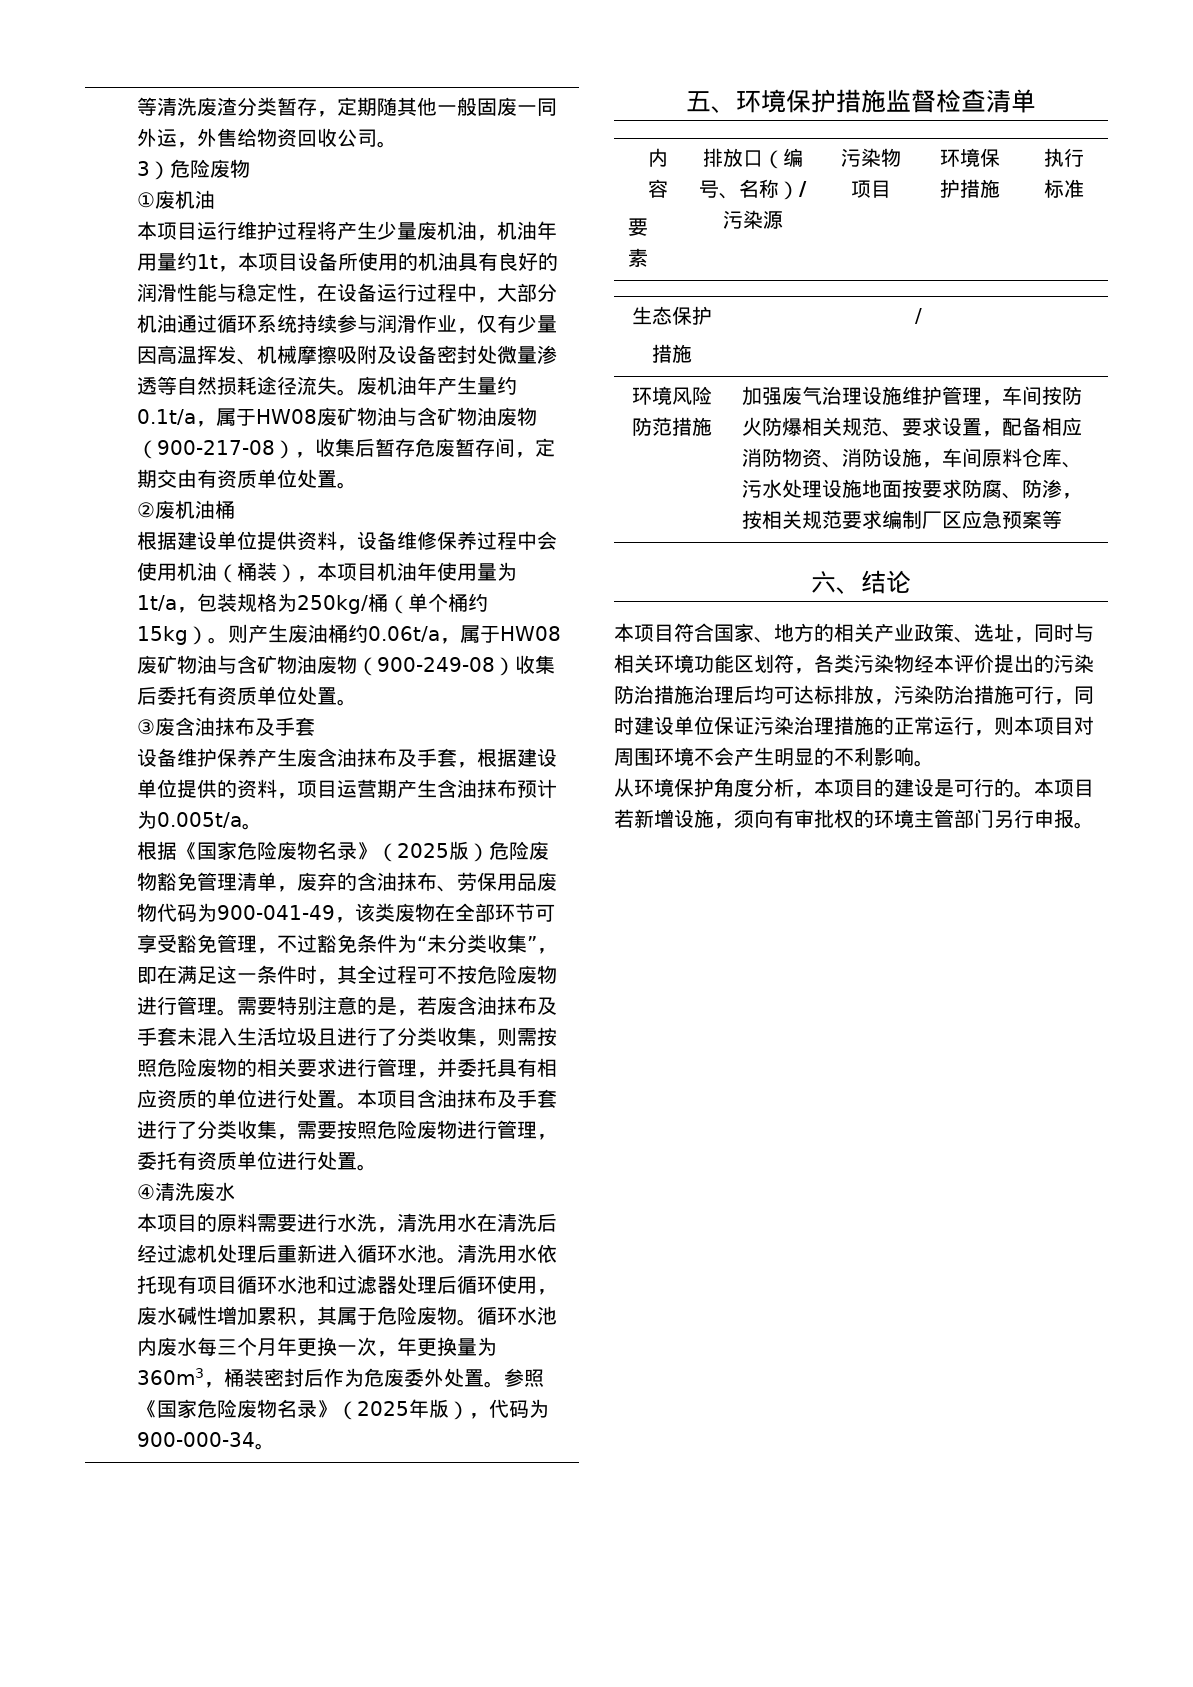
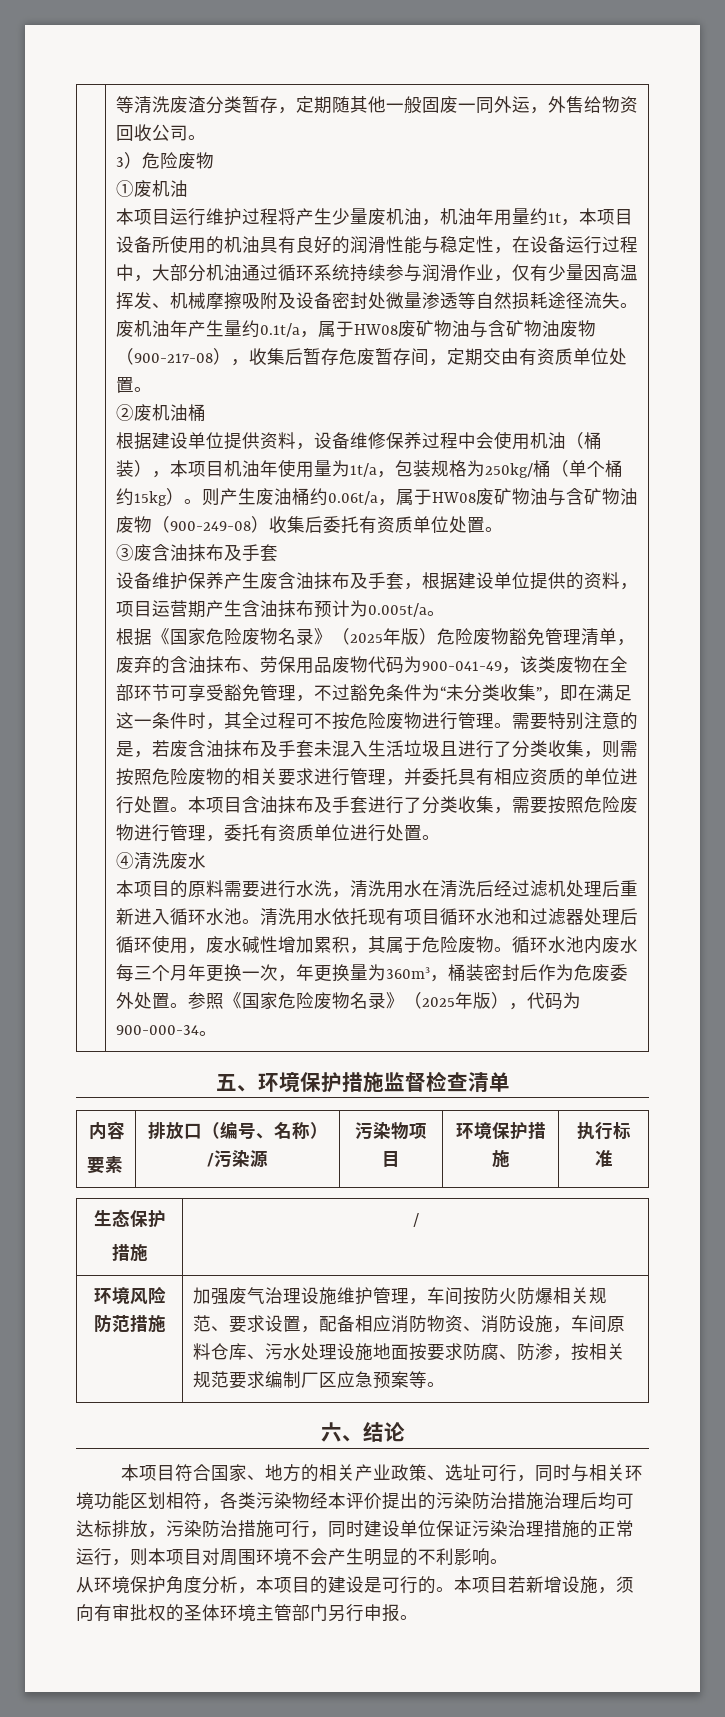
- 根据《国家危险废物名录》（2025版）危险废物豁免管理清单，废弃的含油抹布、劳保用品废物代码为900-041-49，该类废物在全部环节可享受豁免管理，不过豁免条件为“未分类收集”，即在满足这一条件时，其全过程可不按危险废物进行管理。
+ 根据《国家危险废物名录》（2025年版）危险废物豁免管理清单，废弃的含油抹布、劳保用品废物代码为900-041-49，该类废物在全部环节可享受豁免管理，不过豁免条件为“未分类收集”，即在满足这一条件时，其全过程可不按危险废物进行管理。
- 加强废气治理设施维护管理，车间按防火防爆相关规范、要求设置，配备相应消防物资、消防设施，车间原料仓库、污水处理设施地面按要求防腐、防渗，按相关规范要求编制厂区应急预案等
+ 加强废气治理设施维护管理，车间按防火防爆相关规范、要求设置，配备相应消防物资、消防设施，车间原料仓库、污水处理设施地面按要求防腐、防渗，按相关规范要求编制厂区应急预案等。
- 本项目符合国家、地方的相关产业政策、选址，同时与相关环境功能区划符，各类污染物经本评价提出的污染防治措施治理后均可达标排放，污染防治措施可行，同时建设单位保证污染治理措施的正常运行，则本项目对周围环境不会产生明显的不利影响。
+ 本项目符合国家、地方的相关产业政策、选址可行，同时与相关环境功能区划相符，各类污染物经本评价提出的污染防治措施治理后均可达标排放，污染防治措施可行，同时建设单位保证污染治理措施的正常运行，则本项目对周围环境不会产生明显的不利影响。
- 本项目若新增设施，须向有审批权的环境主管部门另行申报。
+ 本项目若新增设施，须向有审批权的圣体环境主管部门另行申报。

